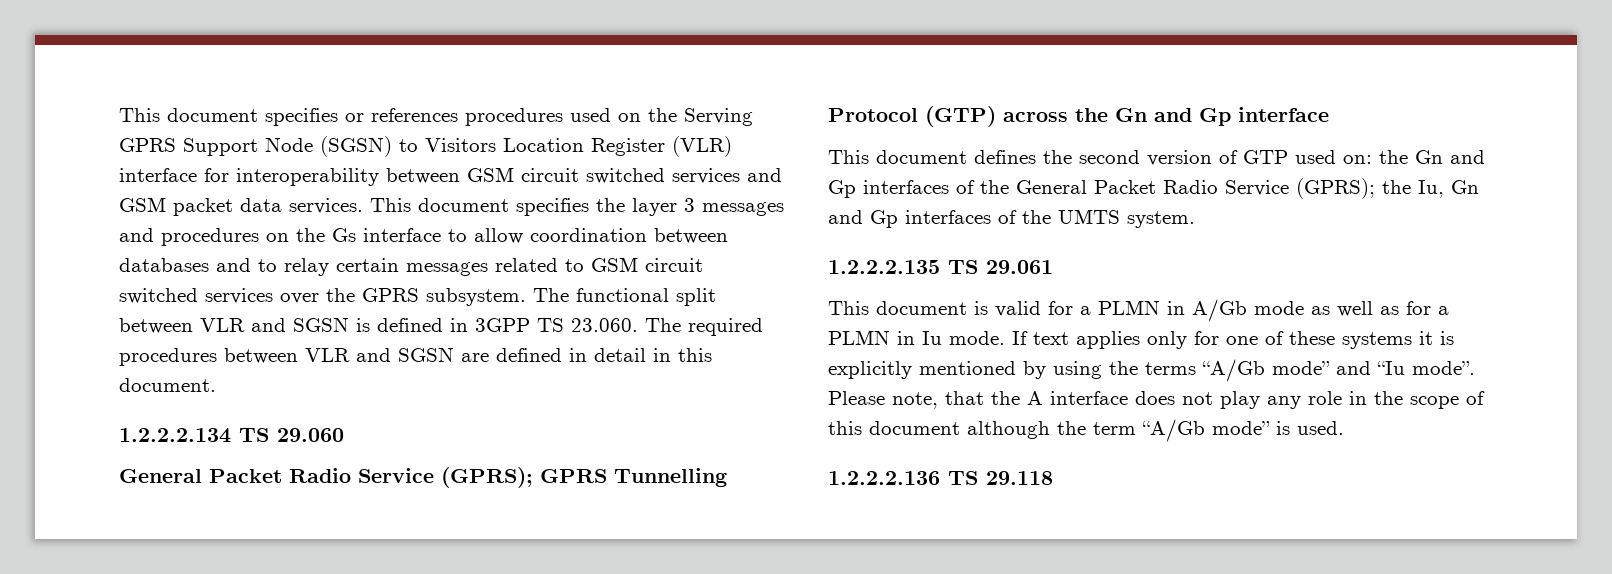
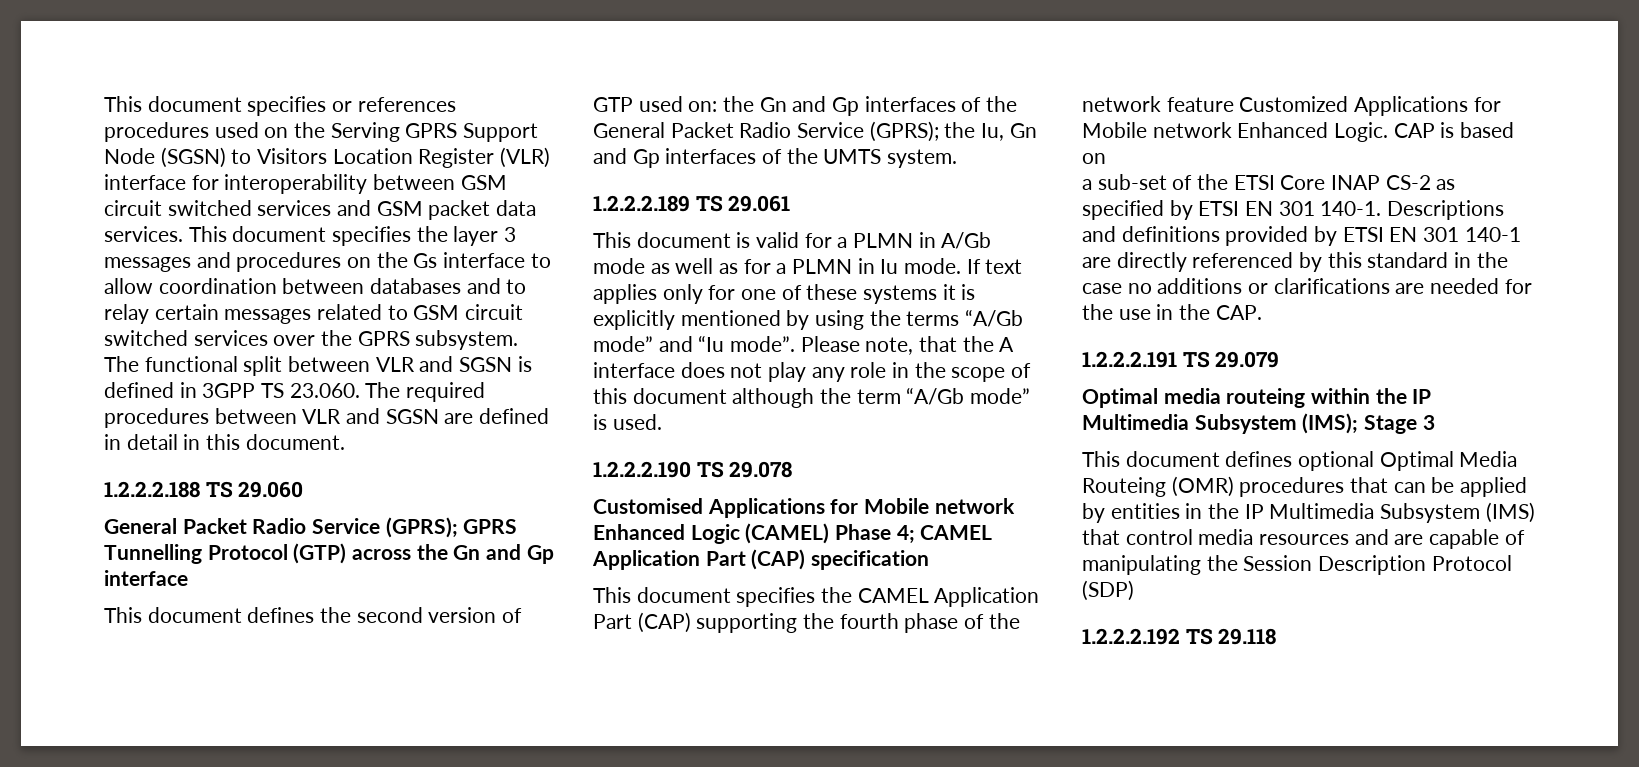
- 1.2.2.2.134 TS 29.060
+ 1.2.2.2.188 TS 29.060
- 1.2.2.2.135 TS 29.061
+ 1.2.2.2.189 TS 29.061
- 1.2.2.2.136 TS 29.118
+ 1.2.2.2.190 TS 29.078
+ Customised Applications for Mobile network Enhanced Logic (CAMEL) Phase 4; CAMEL Application Part (CAP) specification
+ This document specifies the CAMEL Application Part (CAP) supporting the fourth phase of the network feature Customized Applications for Mobile network Enhanced Logic. CAP is based on
+ a sub-set of the ETSI Core INAP CS-2 as specified by ETSI EN 301 140-1. Descriptions and definitions provided by ETSI EN 301 140-1 are directly referenced by this standard in the case no additions or clarifications are needed for the use in the CAP.
+ 1.2.2.2.191 TS 29.079
+ Optimal media routeing within the IP Multimedia Subsystem (IMS); Stage 3
+ This document defines optional Optimal Media Routeing (OMR) procedures that can be applied by entities in the IP Multimedia Subsystem (IMS) that control media resources and are capable of manipulating the Session Description Protocol (SDP)
+ 1.2.2.2.192 TS 29.118

